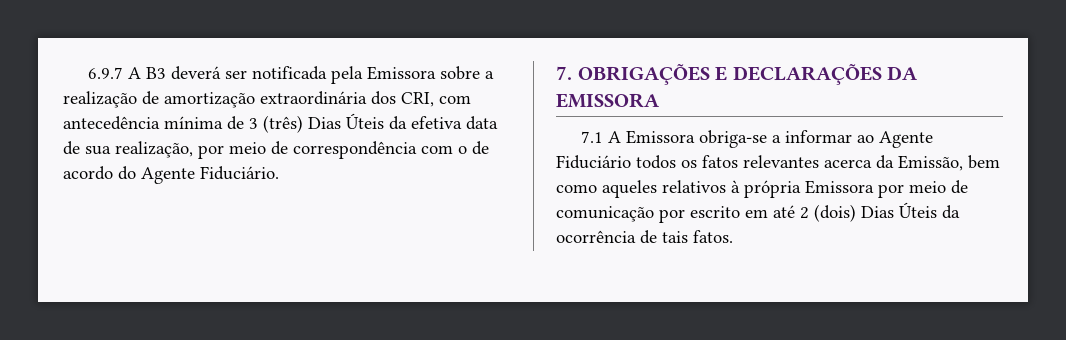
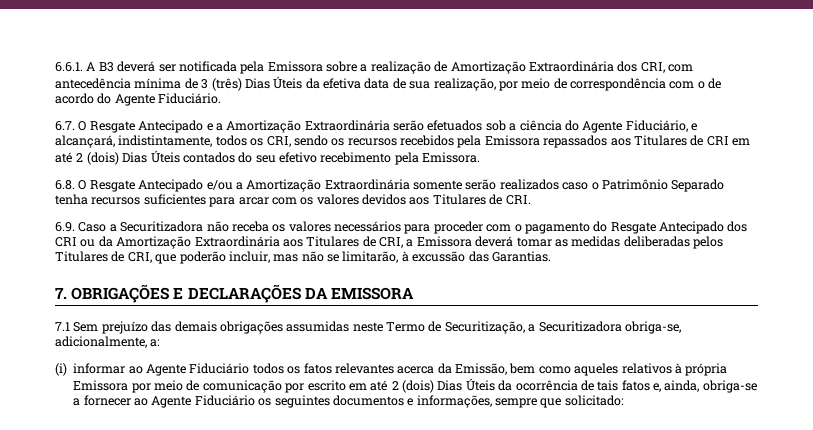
- 6.9.7 A B3 deverá ser notificada pela Emissora sobre a realização de amortização extraordinária dos CRI, com antecedência mínima de 3 (três) Dias Úteis da efetiva data de sua realização, por meio de correspondência com o de acordo do Agente Fiduciário.
+ 6.6.1. A B3 deverá ser notificada pela Emissora sobre a realização de Amortização Extraordinária dos CRI, com antecedência mínima de 3 (três) Dias Úteis da efetiva data de sua realização, por meio de correspondência com o de acordo do Agente Fiduciário.
+ 6.7. O Resgate Antecipado e a Amortização Extraordinária serão efetuados sob a ciência do Agente Fiduciário, e alcançará, indistintamente, todos os CRI, sendo os recursos recebidos pela Emissora repassados aos Titulares de CRI em até 2 (dois) Dias Úteis contados do seu efetivo recebimento pela Emissora.
+ 6.8. O Resgate Antecipado e/ou a Amortização Extraordinária somente serão realizados caso o Patrimônio Separado tenha recursos suficientes para arcar com os valores devidos aos Titulares de CRI.
+ 6.9. Caso a Securitizadora não receba os valores necessários para proceder com o pagamento do Resgate Antecipado dos CRI ou da Amortização Extraordinária aos Titulares de CRI, a Emissora deverá tomar as medidas deliberadas pelos Titulares de CRI, que poderão incluir, mas não se limitarão, à excussão das Garantias.
- 7.1 A Emissora obriga-se a informar ao Agente Fiduciário todos os fatos relevantes acerca da Emissão, bem como aqueles relativos à própria Emissora por meio de comunicação por escrito em até 2 (dois) Dias Úteis da ocorrência de tais fatos.
+ 7.1 Sem prejuízo das demais obrigações assumidas neste Termo de Securitização, a Securitizadora obriga-se, adicionalmente, a:
+ (i) informar ao Agente Fiduciário todos os fatos relevantes acerca da Emissão, bem como aqueles relativos à própria Emissora por meio de comunicação por escrito em até 2 (dois) Dias Úteis da ocorrência de tais fatos e, ainda, obriga-se a fornecer ao Agente Fiduciário os seguintes documentos e informações, sempre que solicitado:

